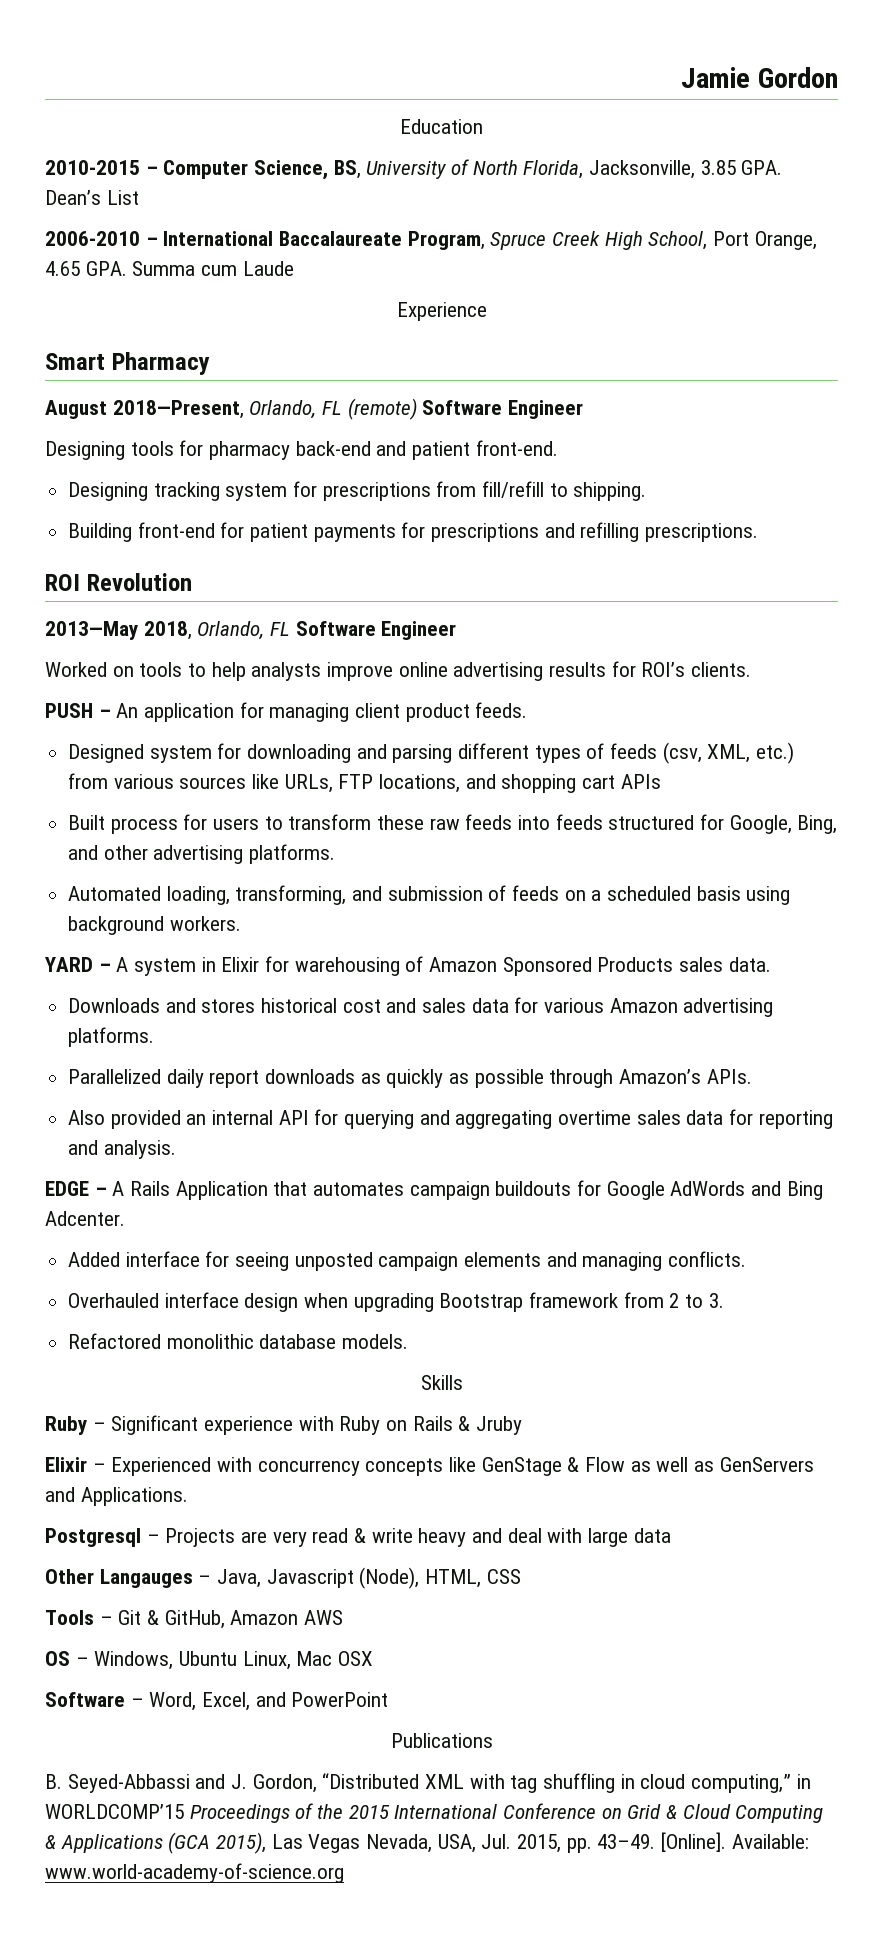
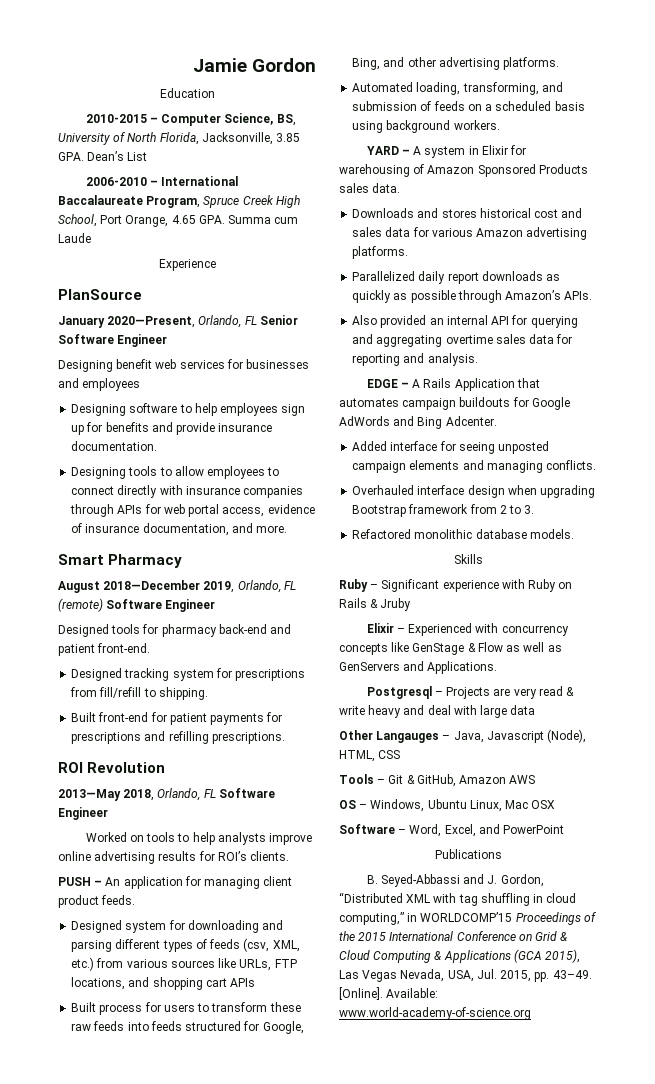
+ PlanSource
+ January 2020—Present, Orlando, FL Senior Software Engineer
+ Designing benefit web services for businesses and employees
+ Designing software to help employees sign up for benefits and provide insurance documentation.
+ Designing tools to allow employees to connect directly with insurance companies through APIs for web portal access, evidence of insurance documentation, and more.
- August 2018—Present, Orlando, FL (remote) Software Engineer
+ August 2018—December 2019, Orlando, FL (remote) Software Engineer
- Designing tools for pharmacy back-end and patient front-end.
+ Designed tools for pharmacy back-end and patient front-end.
- Designing tracking system for prescriptions from fill/refill to shipping.
+ Designed tracking system for prescriptions from fill/refill to shipping.
- Building front-end for patient payments for prescriptions and refilling prescriptions.
+ Built front-end for patient payments for prescriptions and refilling prescriptions.

